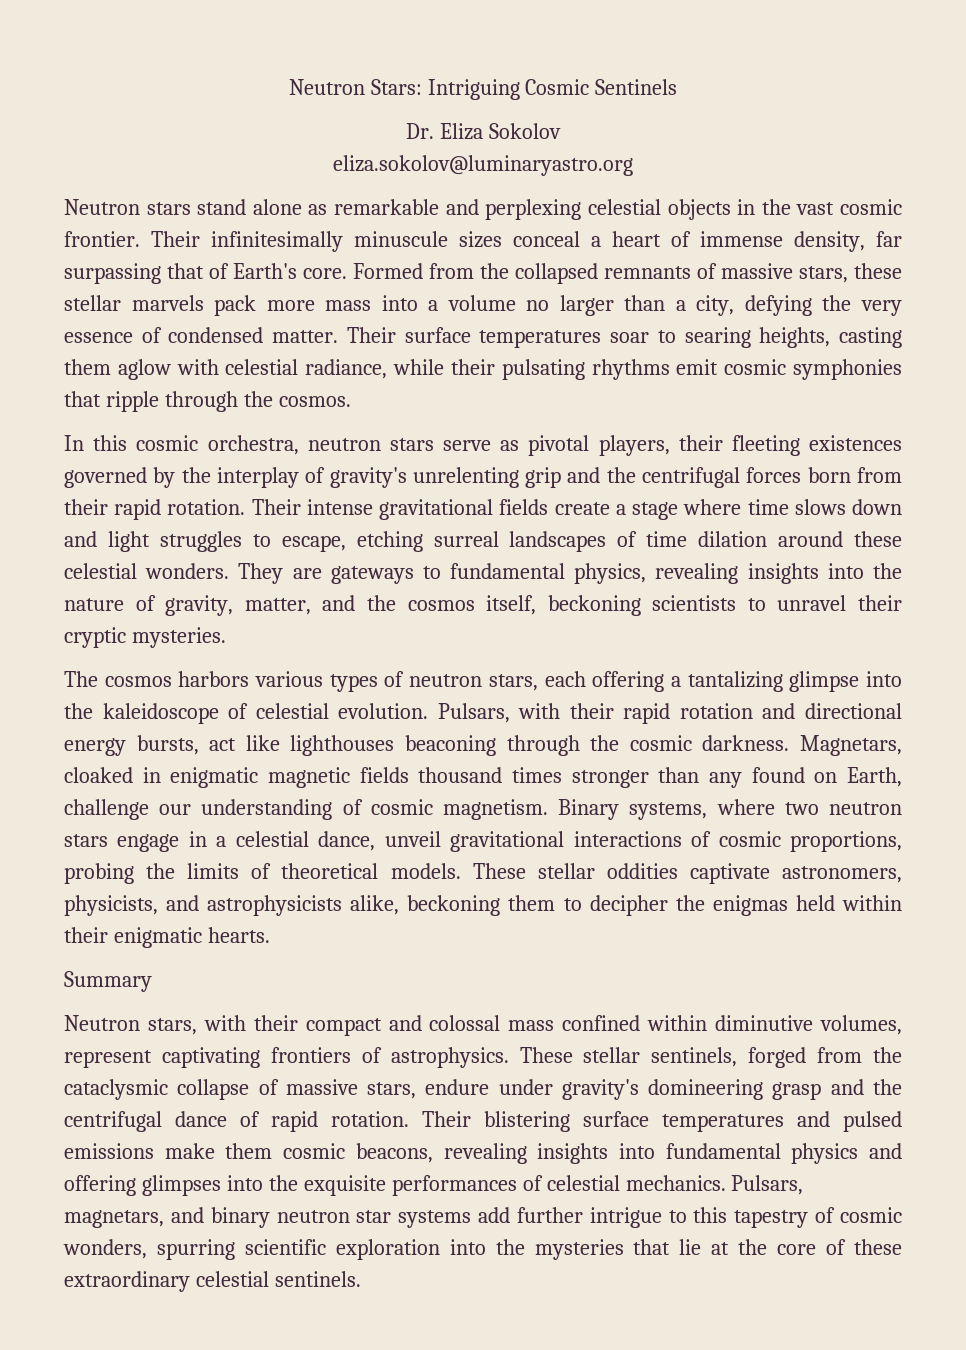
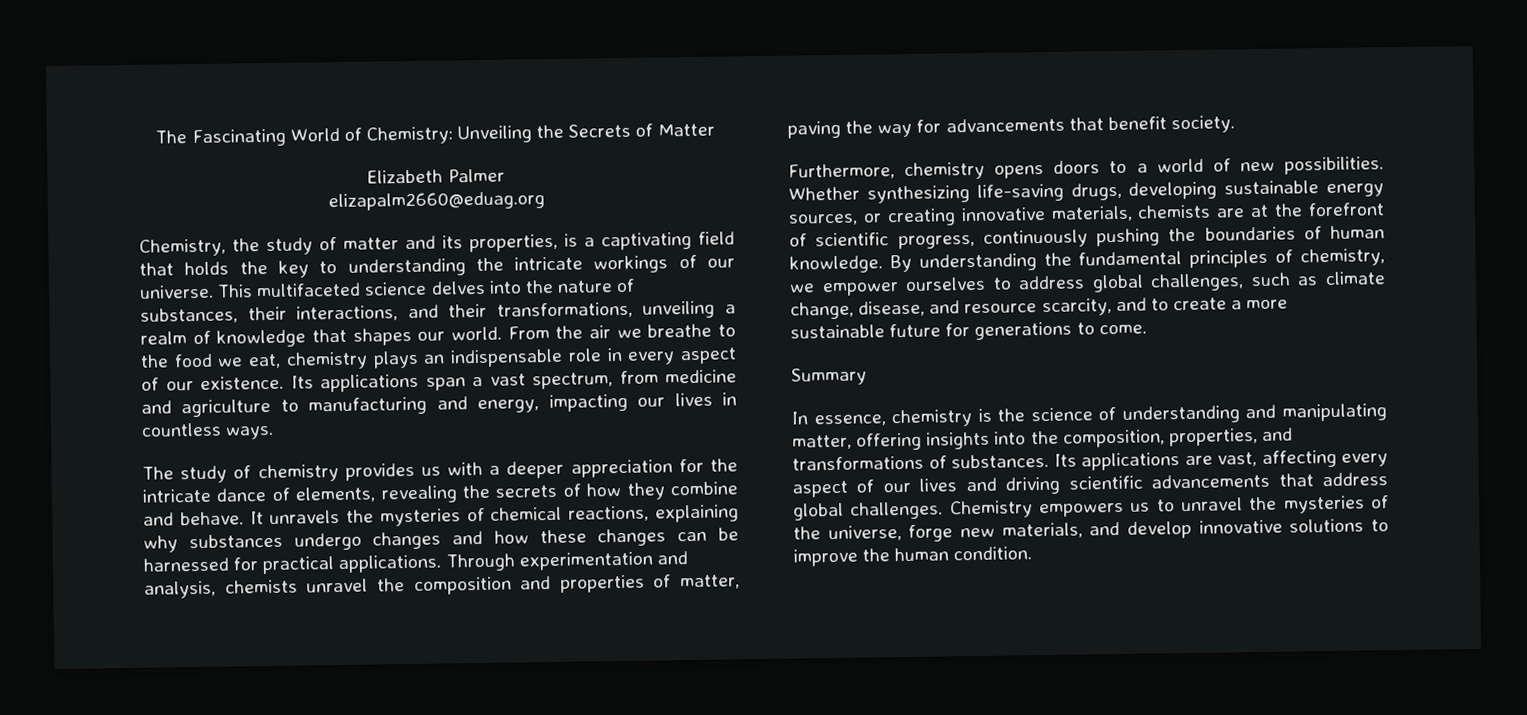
- Neutron Stars: Intriguing Cosmic Sentinels
- Dr. Eliza Sokolov
- eliza.sokolov@luminaryastro.org
- Neutron stars stand alone as remarkable and perplexing celestial objects in the vast cosmic frontier. Their infinitesimally minuscule sizes conceal a heart of immense density, far surpassing that of Earth's core. Formed from the collapsed remnants of massive stars, these stellar marvels pack more mass into a volume no larger than a city, defying the very essence of condensed matter. Their surface temperatures soar to searing heights, casting them aglow with celestial radiance, while their pulsating rhythms emit cosmic symphonies that ripple through the cosmos.
- In this cosmic orchestra, neutron stars serve as pivotal players, their fleeting existences governed by the interplay of gravity's unrelenting grip and the centrifugal forces born from their rapid rotation. Their intense gravitational fields create a stage where time slows down and light struggles to escape, etching surreal landscapes of time dilation around these celestial wonders. They are gateways to fundamental physics, revealing insights into the nature of gravity, matter, and the cosmos itself, beckoning scientists to unravel their cryptic mysteries.
- The cosmos harbors various types of neutron stars, each offering a tantalizing glimpse into the kaleidoscope of celestial evolution. Pulsars, with their rapid rotation and directional energy bursts, act like lighthouses beaconing through the cosmic darkness. Magnetars, cloaked in enigmatic magnetic fields thousand times stronger than any found on Earth, challenge our understanding of cosmic magnetism. Binary systems, where two neutron stars engage in a celestial dance, unveil gravitational interactions of cosmic proportions, probing the limits of theoretical models. These stellar oddities captivate astronomers, physicists, and astrophysicists alike, beckoning them to decipher the enigmas held within their enigmatic hearts.
+ The Fascinating World of Chemistry: Unveiling the Secrets of Matter
+ Elizabeth Palmer
+ elizapalm2660@eduag.org
+ Chemistry, the study of matter and its properties, is a captivating field that holds the key to understanding the intricate workings of our universe. This multifaceted science delves into the nature of substances, their interactions, and their transformations, unveiling a realm of knowledge that shapes our world. From the air we breathe to the food we eat, chemistry plays an indispensable role in every aspect of our existence. Its applications span a vast spectrum, from medicine and agriculture to manufacturing and energy, impacting our lives in countless ways.
+ The study of chemistry provides us with a deeper appreciation for the intricate dance of elements, revealing the secrets of how they combine and behave. It unravels the mysteries of chemical reactions, explaining why substances undergo changes and how these changes can be harnessed for practical applications. Through experimentation and analysis, chemists unravel the composition and properties of matter, paving the way for advancements that benefit society.
+ Furthermore, chemistry opens doors to a world of new possibilities. Whether synthesizing life-saving drugs, developing sustainable energy sources, or creating innovative materials, chemists are at the forefront of scientific progress, continuously pushing the boundaries of human knowledge. By understanding the fundamental principles of chemistry, we empower ourselves to address global challenges, such as climate change, disease, and resource scarcity, and to create a more sustainable future for generations to come.
  Summary
- Neutron stars, with their compact and colossal mass confined within diminutive volumes, represent captivating frontiers of astrophysics. These stellar sentinels, forged from the cataclysmic collapse of massive stars, endure under gravity's domineering grasp and the centrifugal dance of rapid rotation. Their blistering surface temperatures and pulsed emissions make them cosmic beacons, revealing insights into fundamental physics and offering glimpses into the exquisite performances of celestial mechanics. Pulsars, magnetars, and binary neutron star systems add further intrigue to this tapestry of cosmic wonders, spurring scientific exploration into the mysteries that lie at the core of these extraordinary celestial sentinels.
+ In essence, chemistry is the science of understanding and manipulating matter, offering insights into the composition, properties, and transformations of substances. Its applications are vast, affecting every aspect of our lives and driving scientific advancements that address global challenges. Chemistry empowers us to unravel the mysteries of the universe, forge new materials, and develop innovative solutions to improve the human condition.

